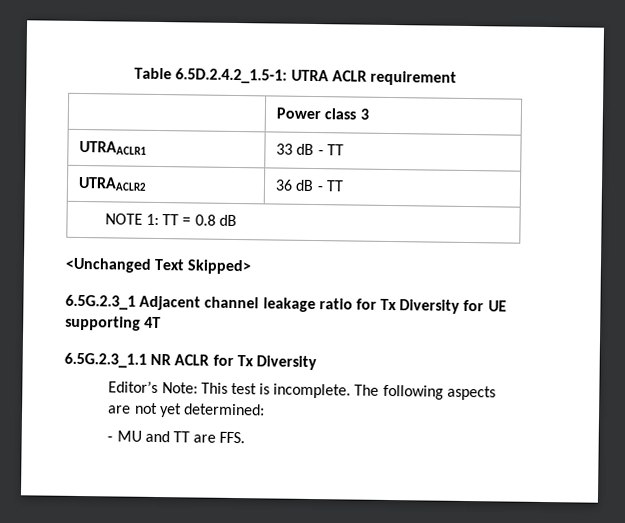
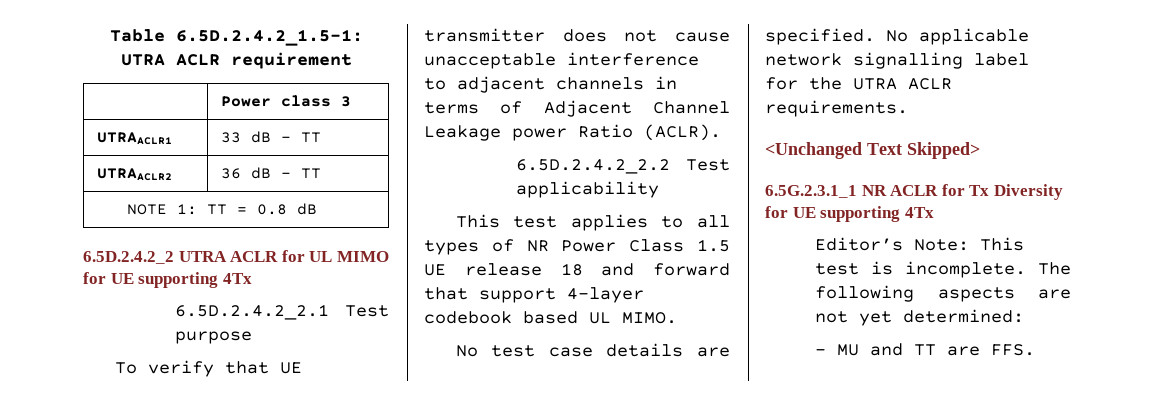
+ 6.5D.2.4.2_2 UTRA ACLR for UL MIMO for UE supporting 4Tx
+ 6.5D.2.4.2_2.1 Test purpose
+ To verify that UE transmitter does not cause unacceptable interference to adjacent channels in terms of Adjacent Channel Leakage power Ratio (ACLR).
+ 6.5D.2.4.2_2.2 Test applicability
+ This test applies to all types of NR Power Class 1.5 UE release 18 and forward that support 4-layer codebook based UL MIMO.
+ No test case details are specified. No applicable network signalling label for the UTRA ACLR requirements.
  <Unchanged Text Skipped>
- 6.5G.2.3_1 Adjacent channel leakage ratio for Tx Diversity for UE supporting 4T
- 6.5G.2.3_1.1 NR ACLR for Tx Diversity
+ 6.5G.2.3.1_1 NR ACLR for Tx Diversity for UE supporting 4Tx

